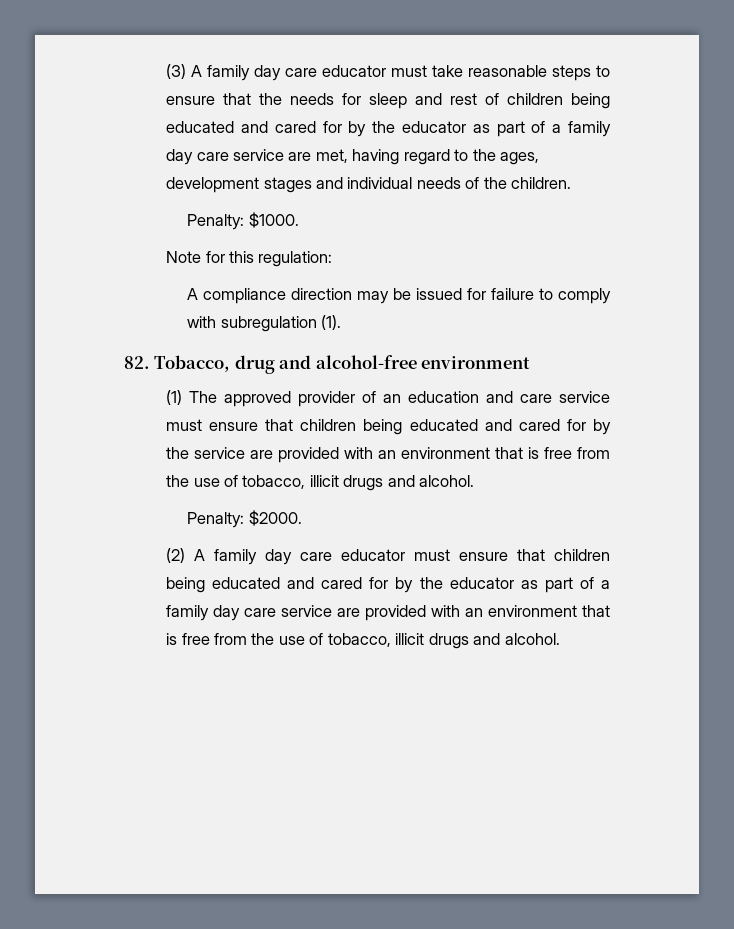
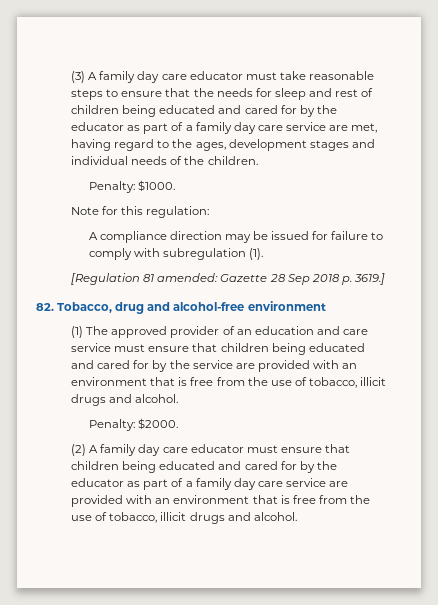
+ [Regulation 81 amended: Gazette 28 Sep 2018 p. 3619.]

